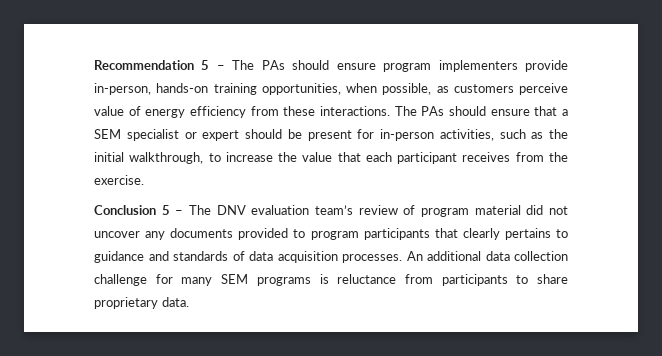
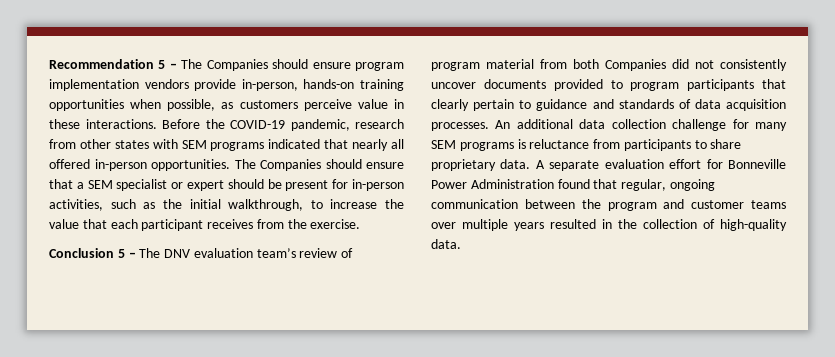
- Recommendation 5 – The PAs should ensure program implementers provide in-person, hands-on training opportunities, when possible, as customers perceive value of energy efficiency from these interactions. The PAs should ensure that a SEM specialist or expert should be present for in-person activities, such as the initial walkthrough, to increase the value that each participant receives from the exercise.
+ Recommendation 5 – The Companies should ensure program implementation vendors provide in-person, hands-on training opportunities when possible, as customers perceive value in these interactions. Before the COVID-19 pandemic, research from other states with SEM programs indicated that nearly all offered in-person opportunities. The Companies should ensure that a SEM specialist or expert should be present for in-person activities, such as the initial walkthrough, to increase the value that each participant receives from the exercise.
- Conclusion 5 – The DNV evaluation team’s review of program material did not uncover any documents provided to program participants that clearly pertains to guidance and standards of data acquisition processes.
+ Conclusion 5 – The DNV evaluation team’s review of program material from both Companies did not consistently uncover documents provided to program participants that clearly pertain to guidance and standards of data acquisition processes.
+ A separate evaluation effort for Bonneville Power Administration found that regular, ongoing communication between the program and customer teams over multiple years resulted in the collection of high-quality data.

